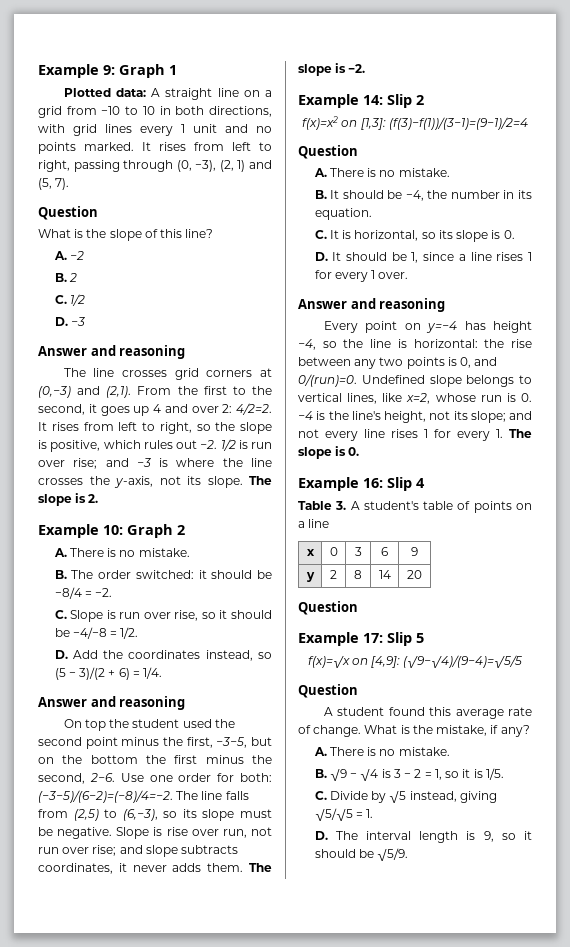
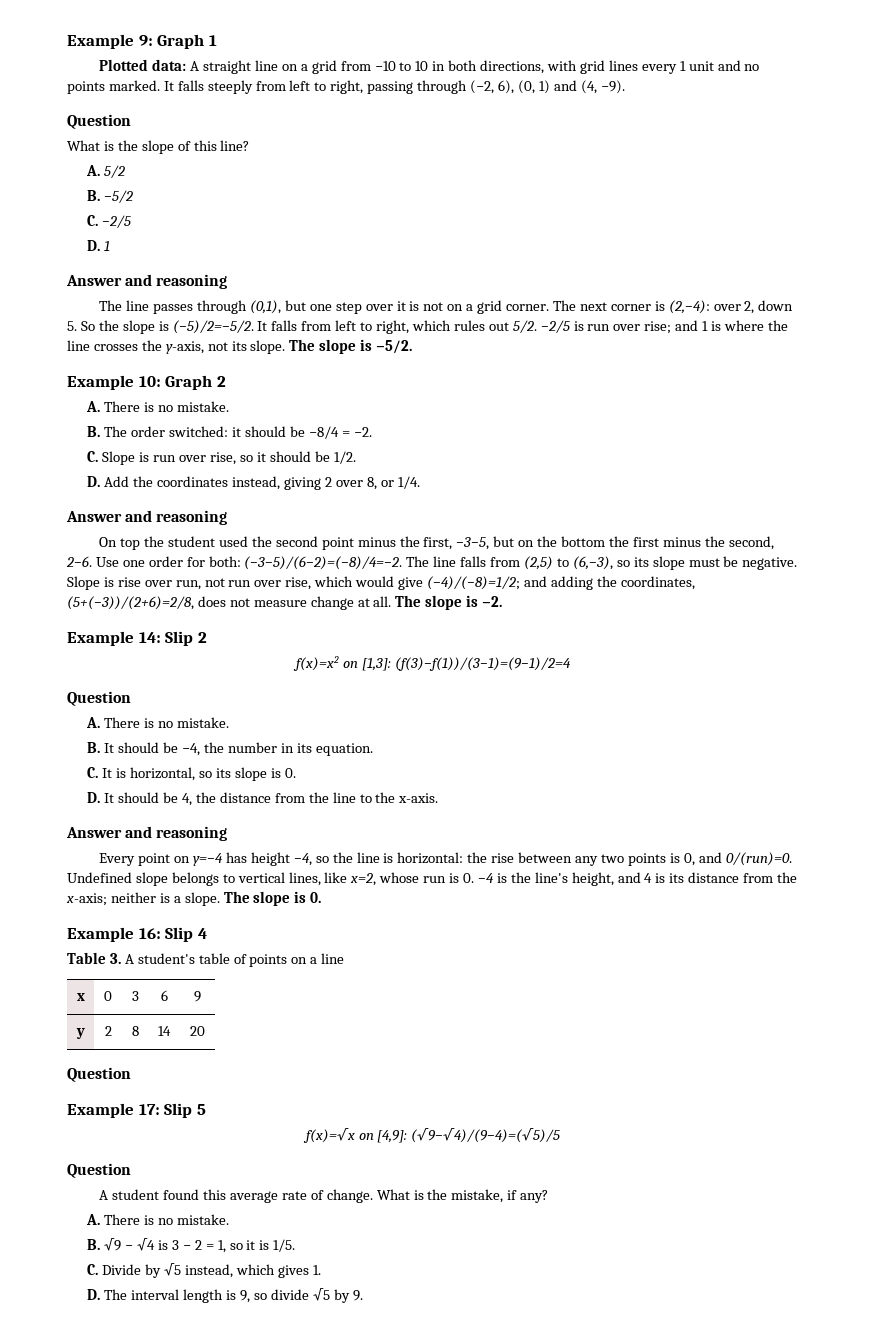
- It rises from left to right, passing through (0, −3), (2, 1) and (5, 7).
+ It falls steeply from left to right, passing through (−2, 6), (0, 1) and (4, −9).
- A. −2
- B. 2
- C. 1/2
- D. −3
+ A. 5/2
+ B. −5/2
+ C. −2/5
+ D. 1
- The line crosses grid corners at (0,−3) and (2,1). From the first to the second, it goes up 4 and over 2: 4/2=2. It rises from left to right, so the slope is positive, which rules out −2. 1/2 is run over rise; and −3 is where the line crosses the y-axis, not its slope.
+ The line passes through (0,1), but one step over it is not on a grid corner. The next corner is (2,−4): over 2, down 5. So the slope is (−5)/2=−5/2. It falls from left to right, which rules out 5/2. −2/5 is run over rise; and 1 is where the line crosses the y-axis, not its slope.
- The slope is 2.
+ The slope is −5/2.
- C. Slope is run over rise, so it should be −4/−8 = 1/2.
+ C. Slope is run over rise, so it should be 1/2.
- D. Add the coordinates instead, so (5 − 3)/(2 + 6) = 1/4.
+ D. Add the coordinates instead, giving 2 over 8, or 1/4.
- Slope is rise over run, not run over rise; and slope subtracts coordinates, it never adds them.
+ Slope is rise over run, not run over rise, which would give (−4)/(−8)=1/2; and adding the coordinates, (5+(−3))/(2+6)=2/8, does not measure change at all.
- D. It should be 1, since a line rises 1 for every 1 over.
+ D. It should be 4, the distance from the line to the x-axis.
- Undefined slope belongs to vertical lines, like x=2, whose run is 0. −4 is the line's height, not its slope; and not every line rises 1 for every 1. The slope is 0.
+ Undefined slope belongs to vertical lines, like x=2, whose run is 0. −4 is the line's height, and 4 is its distance from the x-axis; neither is a slope. The slope is 0.
- f(x)=√x on [4,9]: (√9−√4)/(9−4)=√5/5
+ f(x)=√x on [4,9]: (√9−√4)/(9−4)=(√5)/5
- C. Divide by √5 instead, giving √5/√5 = 1.
+ C. Divide by √5 instead, which gives 1.
- D. The interval length is 9, so it should be √5/9.
+ D. The interval length is 9, so divide √5 by 9.

